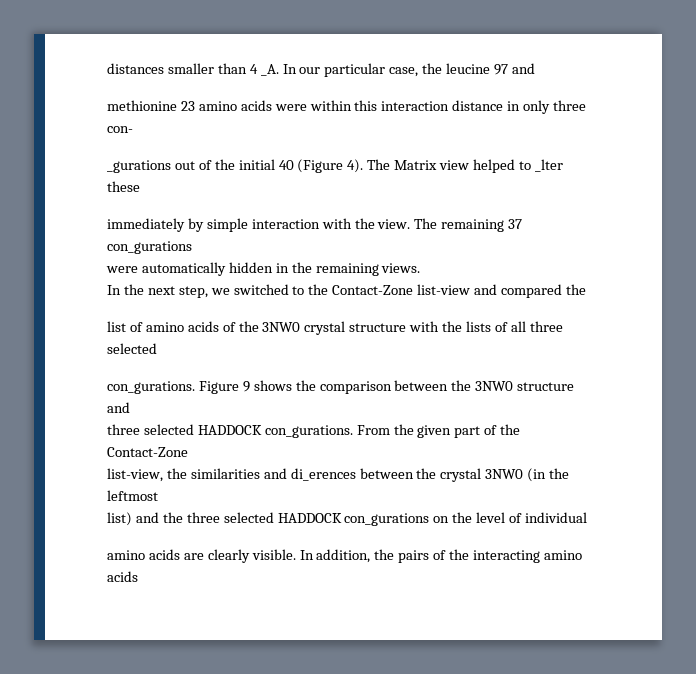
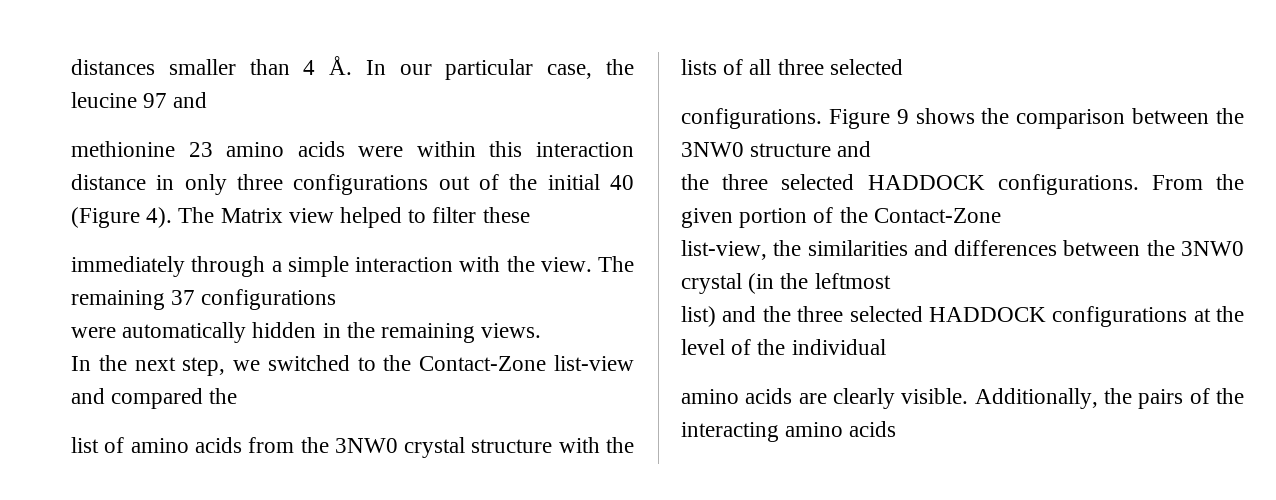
- distances smaller than 4 _A. In our particular case, the leucine 97 and
+ distances smaller than 4 Å. In our particular case, the leucine 97 and
- methionine 23 amino acids were within this interaction distance in only three con-
- _gurations out of the initial 40 (Figure 4).
+ methionine 23 amino acids were within this interaction distance in only three configurations out of the initial 40 (Figure 4).
- The Matrix view helped to _lter these
+ The Matrix view helped to filter these
- immediately by simple interaction with the view.
+ immediately through a simple interaction with the view.
- The remaining 37 con_gurations
+ The remaining 37 configurations
- list of amino acids of the 3NW0 crystal structure with the lists of all three selected
- con_gurations.
+ list of amino acids from the 3NW0 crystal structure with the lists of all three selected
+ configurations.
- three selected HADDOCK con_gurations.
+ the three selected HADDOCK configurations.
- From the given part of the Contact-Zone
+ From the given portion of the Contact-Zone
- list-view, the similarities and di_erences between the crystal 3NW0 (in the leftmost
+ list-view, the similarities and differences between the 3NW0 crystal (in the leftmost
- list) and the three selected HADDOCK con_gurations on the level of individual
+ list) and the three selected HADDOCK configurations at the level of the individual
- In addition, the pairs of the interacting amino acids
+ Additionally, the pairs of the interacting amino acids

